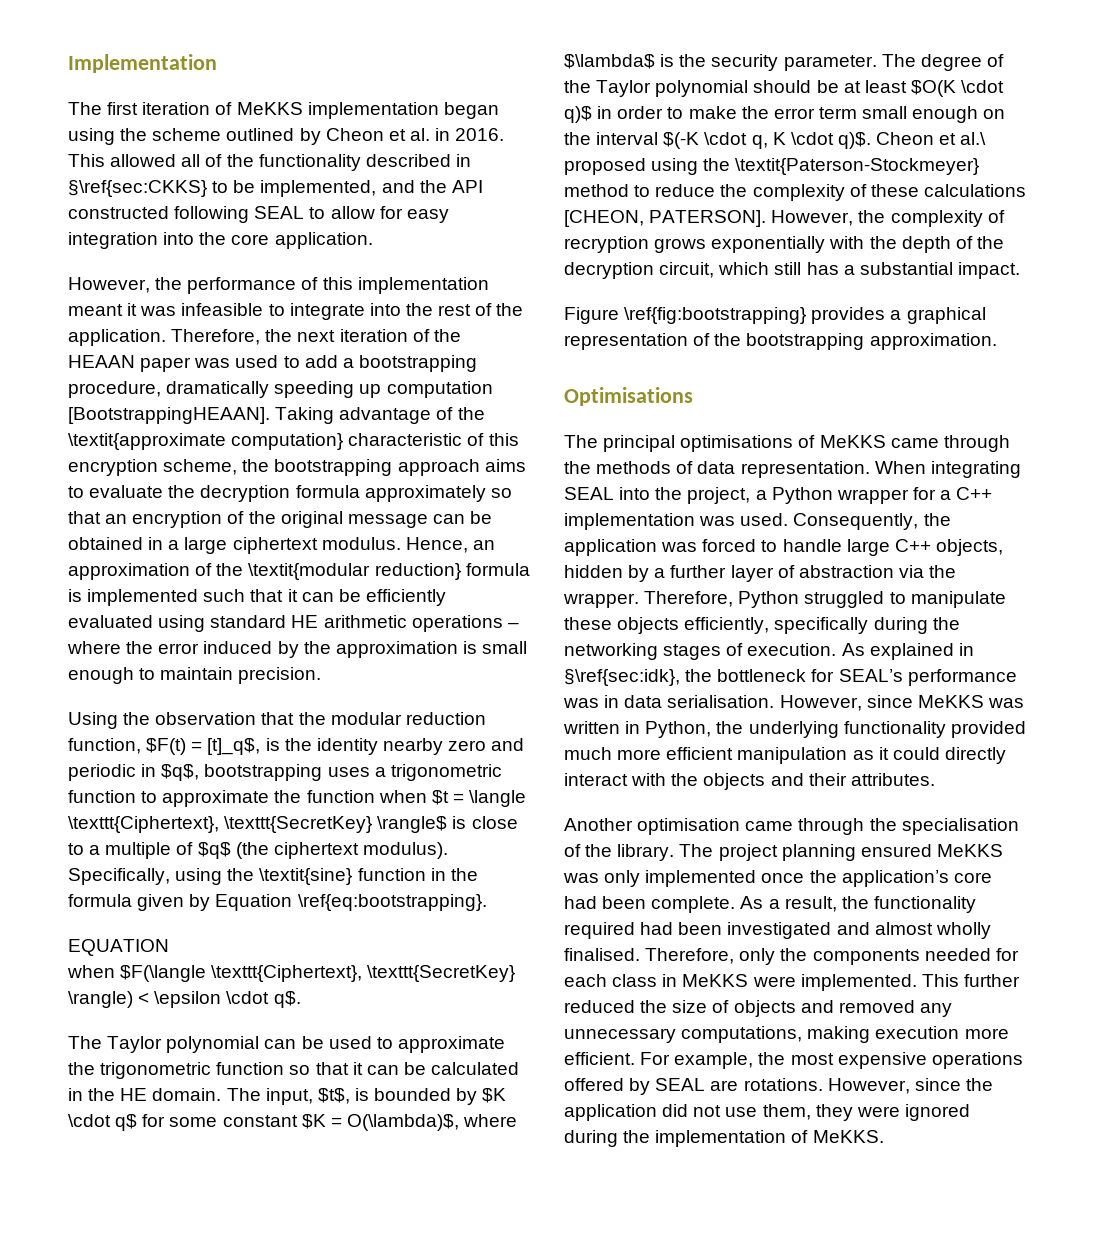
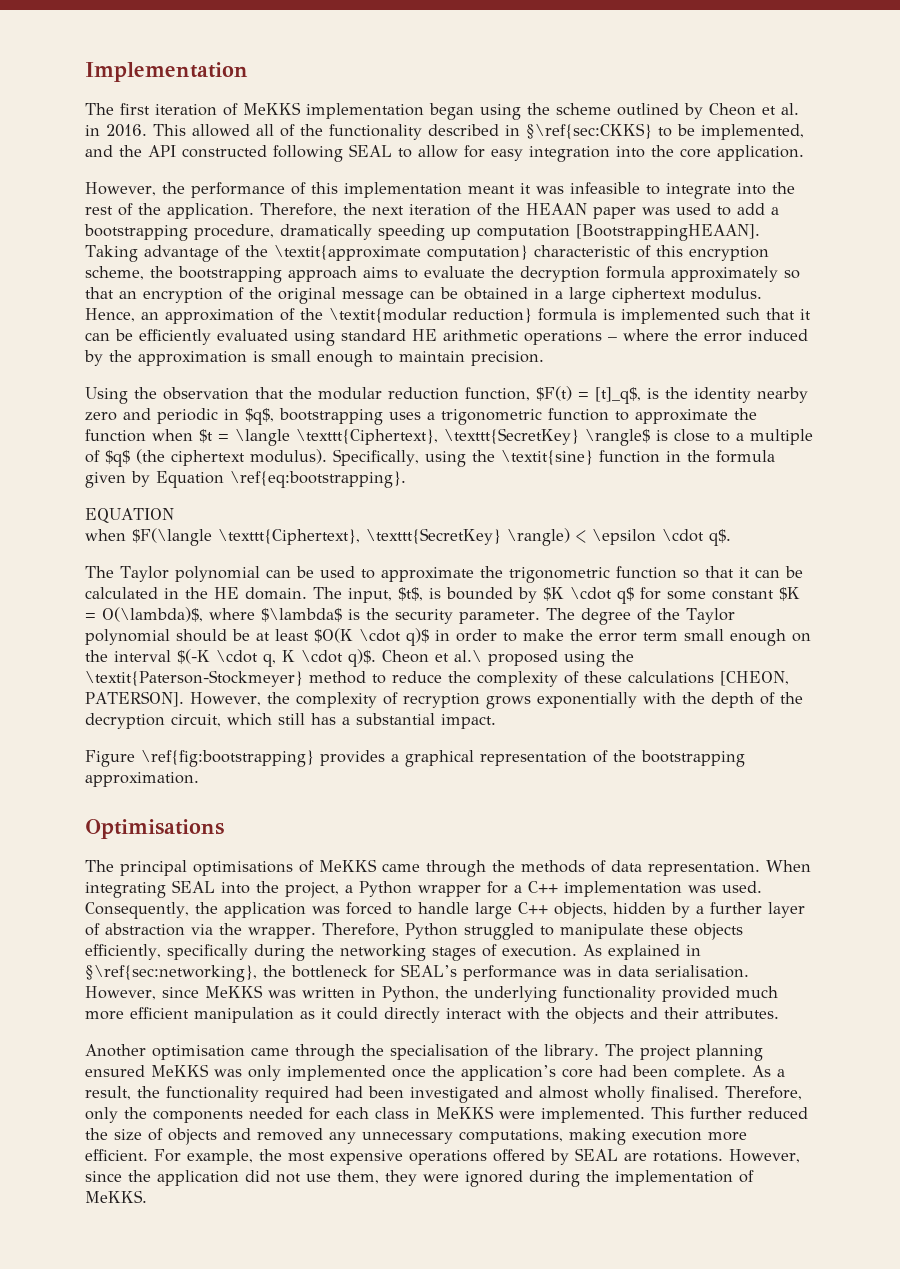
- As explained in §\ref{sec:idk}, the bottleneck for SEAL’s performance was in data serialisation.
+ As explained in §\ref{sec:networking}, the bottleneck for SEAL’s performance was in data serialisation.

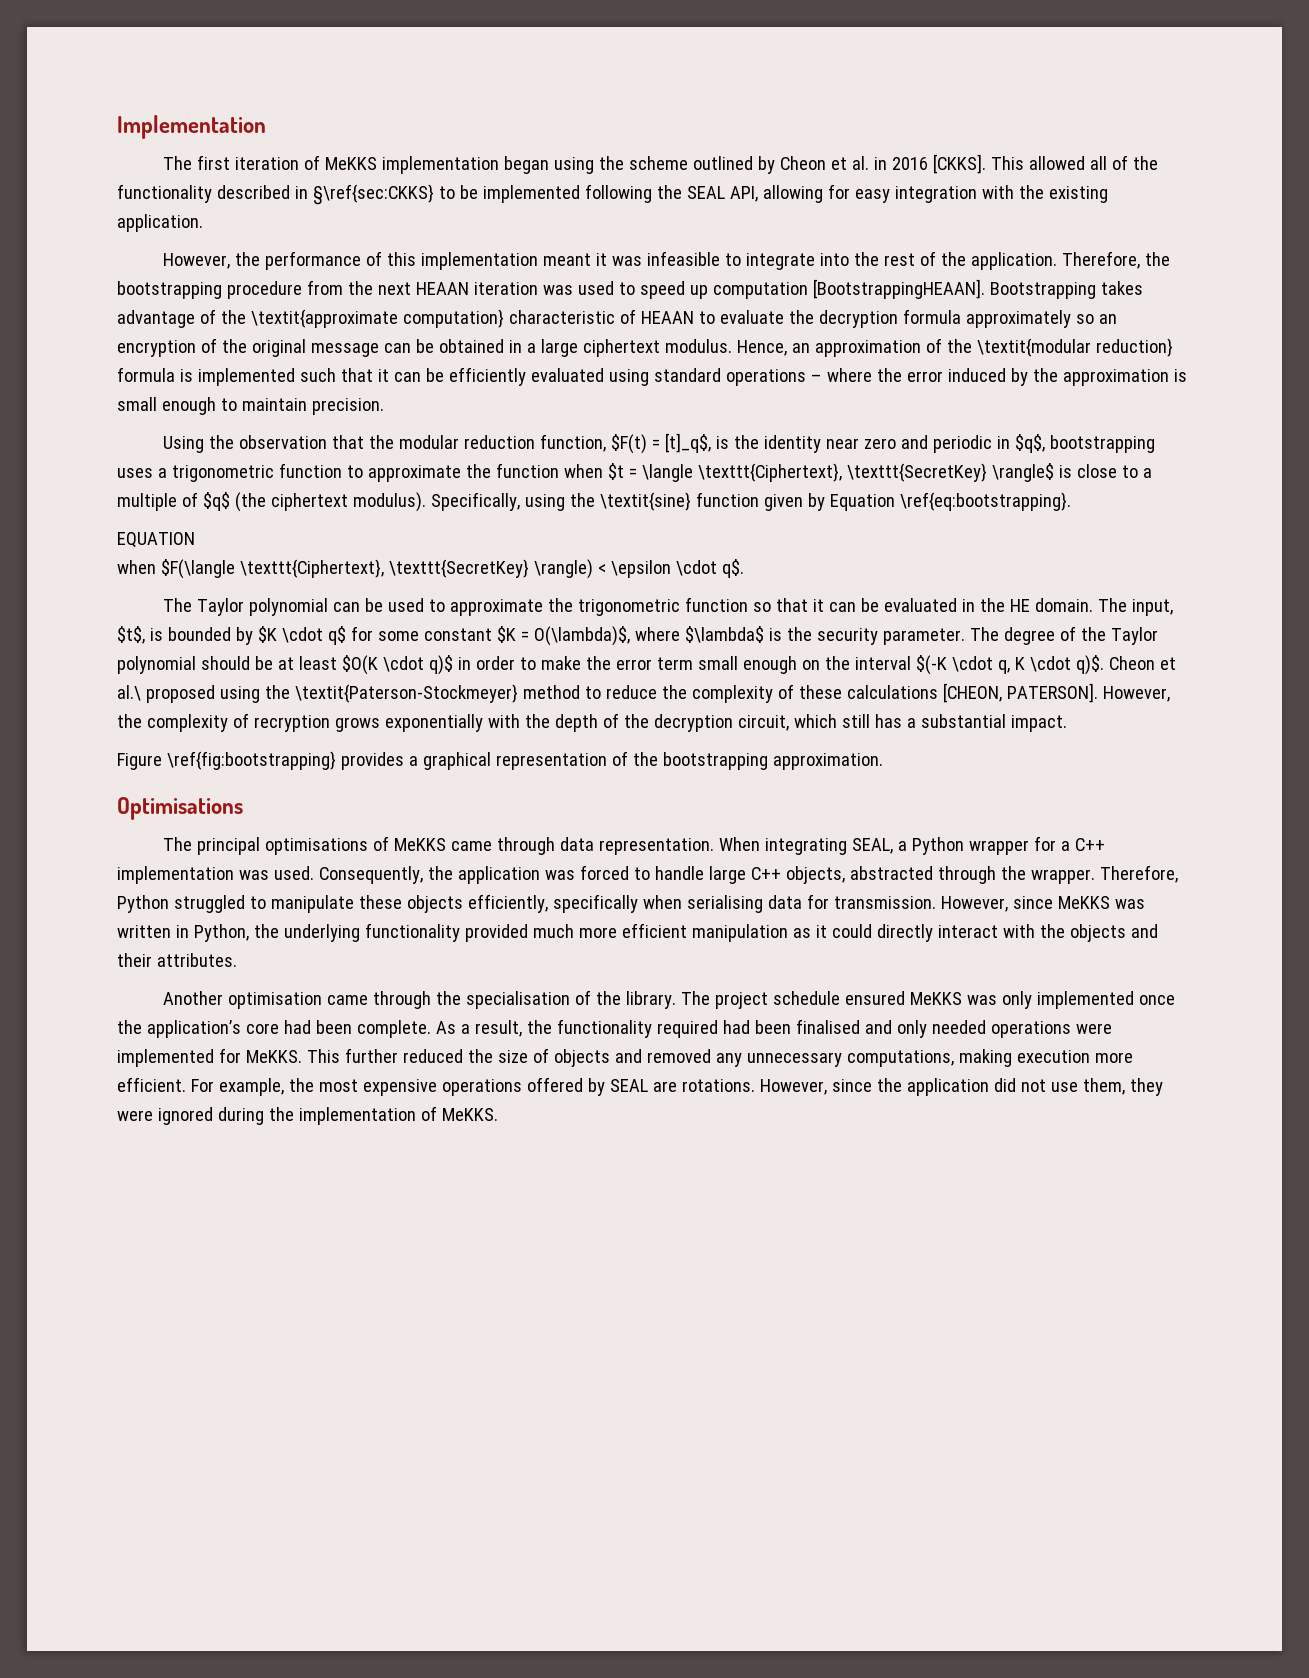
- The first iteration of MeKKS implementation began using the scheme outlined by Cheon et al. in 2016.
+ The first iteration of MeKKS implementation began using the scheme outlined by Cheon et al. in 2016 [CKKS].
- This allowed all of the functionality described in §\ref{sec:CKKS} to be implemented, and the API constructed following SEAL to allow for easy integration into the core application.
+ This allowed all of the functionality described in §\ref{sec:CKKS} to be implemented following the SEAL API, allowing for easy integration with the existing application.
- Therefore, the next iteration of the HEAAN paper was used to add a bootstrapping procedure, dramatically speeding up computation [BootstrappingHEAAN].
+ Therefore, the bootstrapping procedure from the next HEAAN iteration was used to speed up computation [BootstrappingHEAAN].
- Taking advantage of the \textit{approximate computation} characteristic of this encryption scheme, the bootstrapping approach aims to evaluate the decryption formula approximately so that an encryption of the original message can be obtained in a large ciphertext modulus.
+ Bootstrapping takes advantage of the \textit{approximate computation} characteristic of HEAAN to evaluate the decryption formula approximately so an encryption of the original message can be obtained in a large ciphertext modulus.
- Hence, an approximation of the \textit{modular reduction} formula is implemented such that it can be efficiently evaluated using standard HE arithmetic operations – where the error induced by the approximation is small enough to maintain precision.
+ Hence, an approximation of the \textit{modular reduction} formula is implemented such that it can be efficiently evaluated using standard operations – where the error induced by the approximation is small enough to maintain precision.
- Using the observation that the modular reduction function, $F(t) = [t]_q$, is the identity nearby zero and periodic in $q$, bootstrapping uses a trigonometric function to approximate the function when $t = \langle \texttt{Ciphertext}, \texttt{SecretKey} \rangle$ is close to a multiple of $q$ (the ciphertext modulus).
+ Using the observation that the modular reduction function, $F(t) = [t]_q$, is the identity near zero and periodic in $q$, bootstrapping uses a trigonometric function to approximate the function when $t = \langle \texttt{Ciphertext}, \texttt{SecretKey} \rangle$ is close to a multiple of $q$ (the ciphertext modulus).
- Specifically, using the \textit{sine} function in the formula given by Equation \ref{eq:bootstrapping}.
+ Specifically, using the \textit{sine} function given by Equation \ref{eq:bootstrapping}.
- The Taylor polynomial can be used to approximate the trigonometric function so that it can be calculated in the HE domain.
+ The Taylor polynomial can be used to approximate the trigonometric function so that it can be evaluated in the HE domain.
- The principal optimisations of MeKKS came through the methods of data representation.
+ The principal optimisations of MeKKS came through data representation.
- When integrating SEAL into the project, a Python wrapper for a C++ implementation was used.
+ When integrating SEAL, a Python wrapper for a C++ implementation was used.
- Consequently, the application was forced to handle large C++ objects, hidden by a further layer of abstraction via the wrapper.
+ Consequently, the application was forced to handle large C++ objects, abstracted through the wrapper.
- Therefore, Python struggled to manipulate these objects efficiently, specifically during the networking stages of execution. As explained in §\ref{sec:networking}, the bottleneck for SEAL’s performance was in data serialisation.
+ Therefore, Python struggled to manipulate these objects efficiently, specifically when serialising data for transmission.
- The project planning ensured MeKKS was only implemented once the application’s core had been complete.
+ The project schedule ensured MeKKS was only implemented once the application’s core had been complete.
- As a result, the functionality required had been investigated and almost wholly finalised. Therefore, only the components needed for each class in MeKKS were implemented.
+ As a result, the functionality required had been finalised and only needed operations were implemented for MeKKS.

